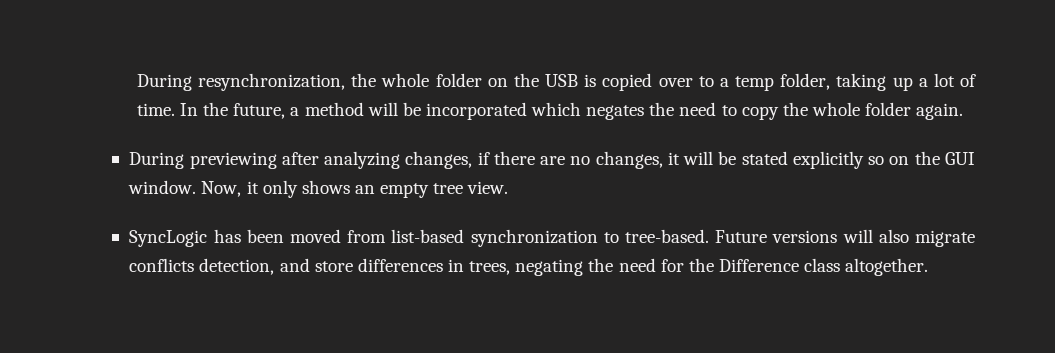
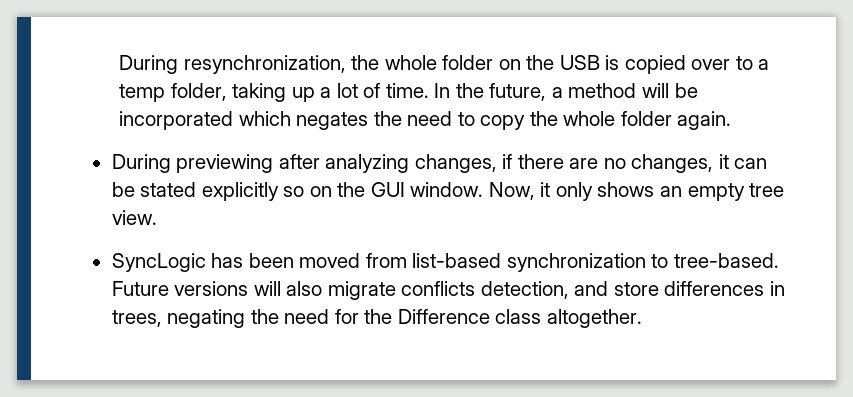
- During previewing after analyzing changes, if there are no changes, it will be stated explicitly so on the GUI window.
+ During previewing after analyzing changes, if there are no changes, it can be stated explicitly so on the GUI window.

